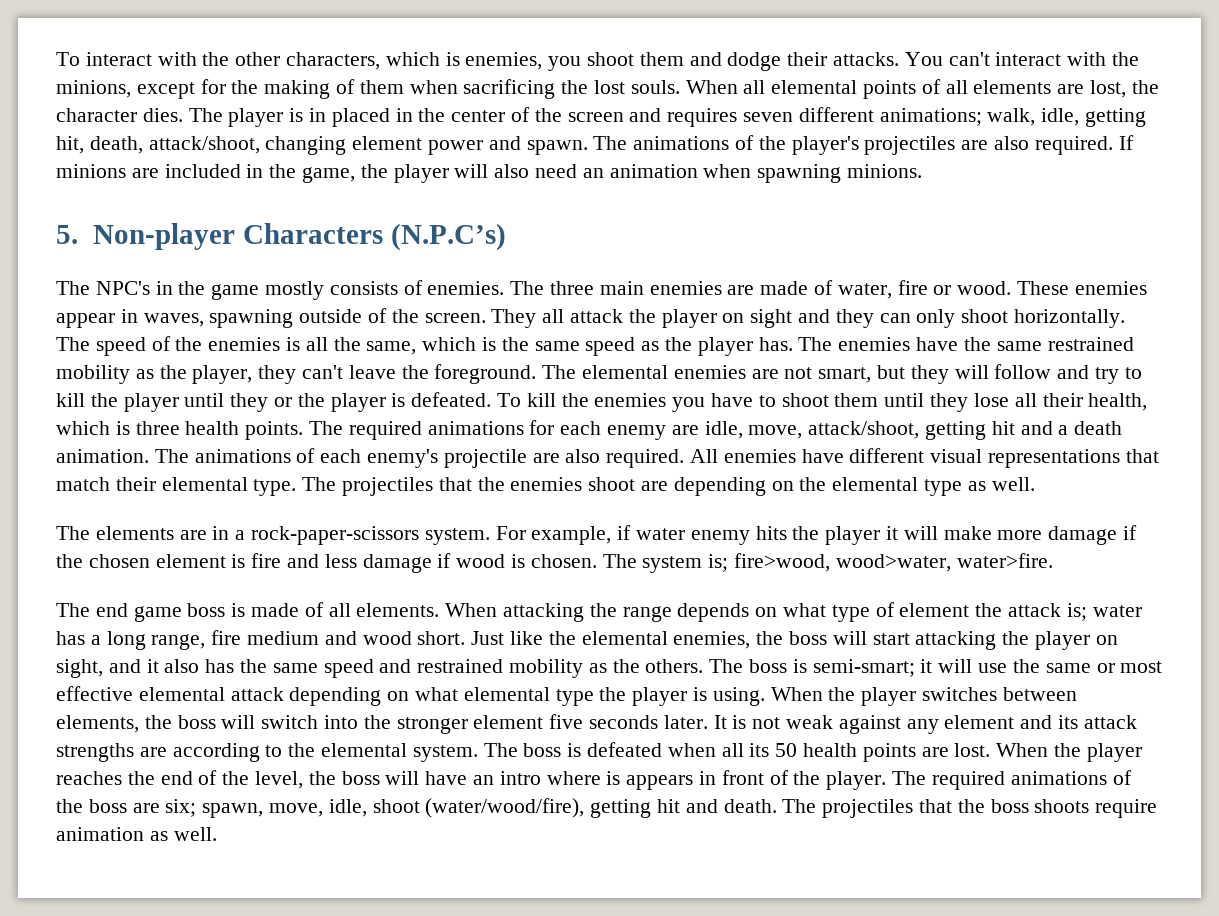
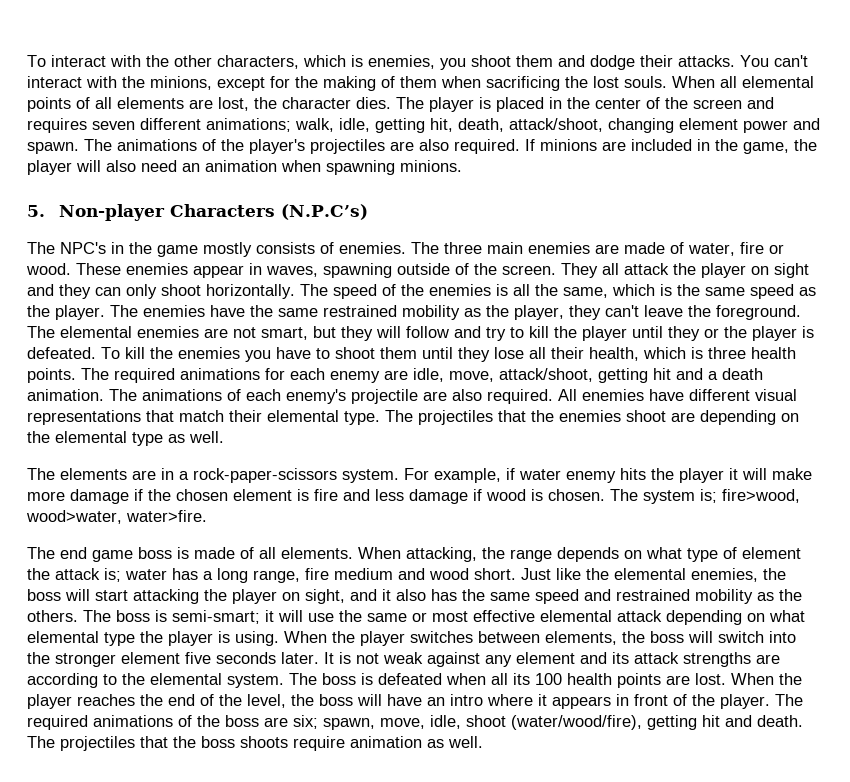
- The player is in placed in the center of the screen and requires seven different animations; walk, idle, getting hit, death, attack/shoot, changing element power and spawn.
+ The player is placed in the center of the screen and requires seven different animations; walk, idle, getting hit, death, attack/shoot, changing element power and spawn.
- The speed of the enemies is all the same, which is the same speed as the player has.
+ The speed of the enemies is all the same, which is the same speed as the player.
- When attacking the range depends on what type of element the attack is; water has a long range, fire medium and wood short.
+ When attacking, the range depends on what type of element the attack is; water has a long range, fire medium and wood short.
- The boss is defeated when all its 50 health points are lost.
+ The boss is defeated when all its 100 health points are lost.
- When the player reaches the end of the level, the boss will have an intro where is appears in front of the player.
+ When the player reaches the end of the level, the boss will have an intro where it appears in front of the player.

